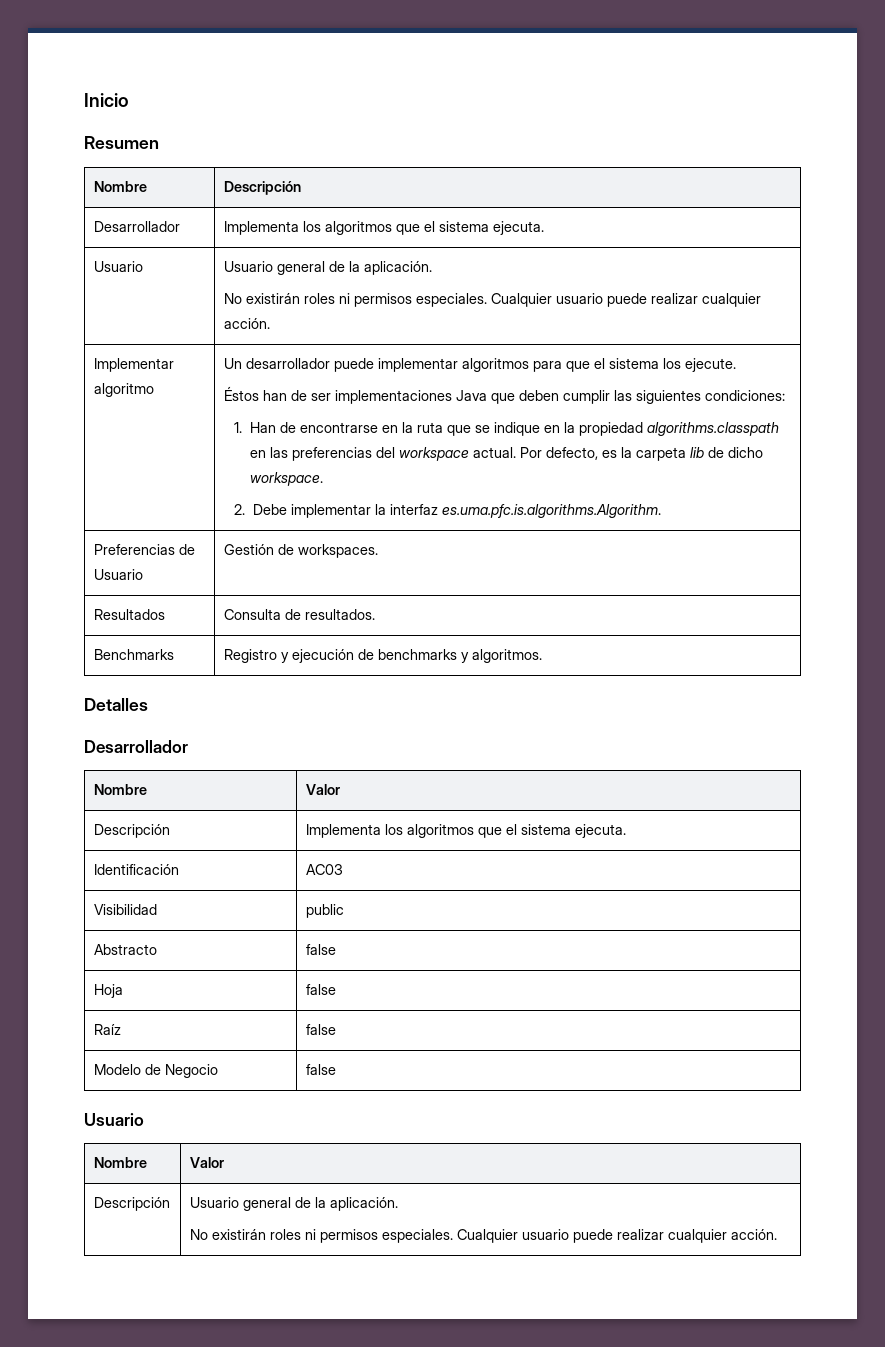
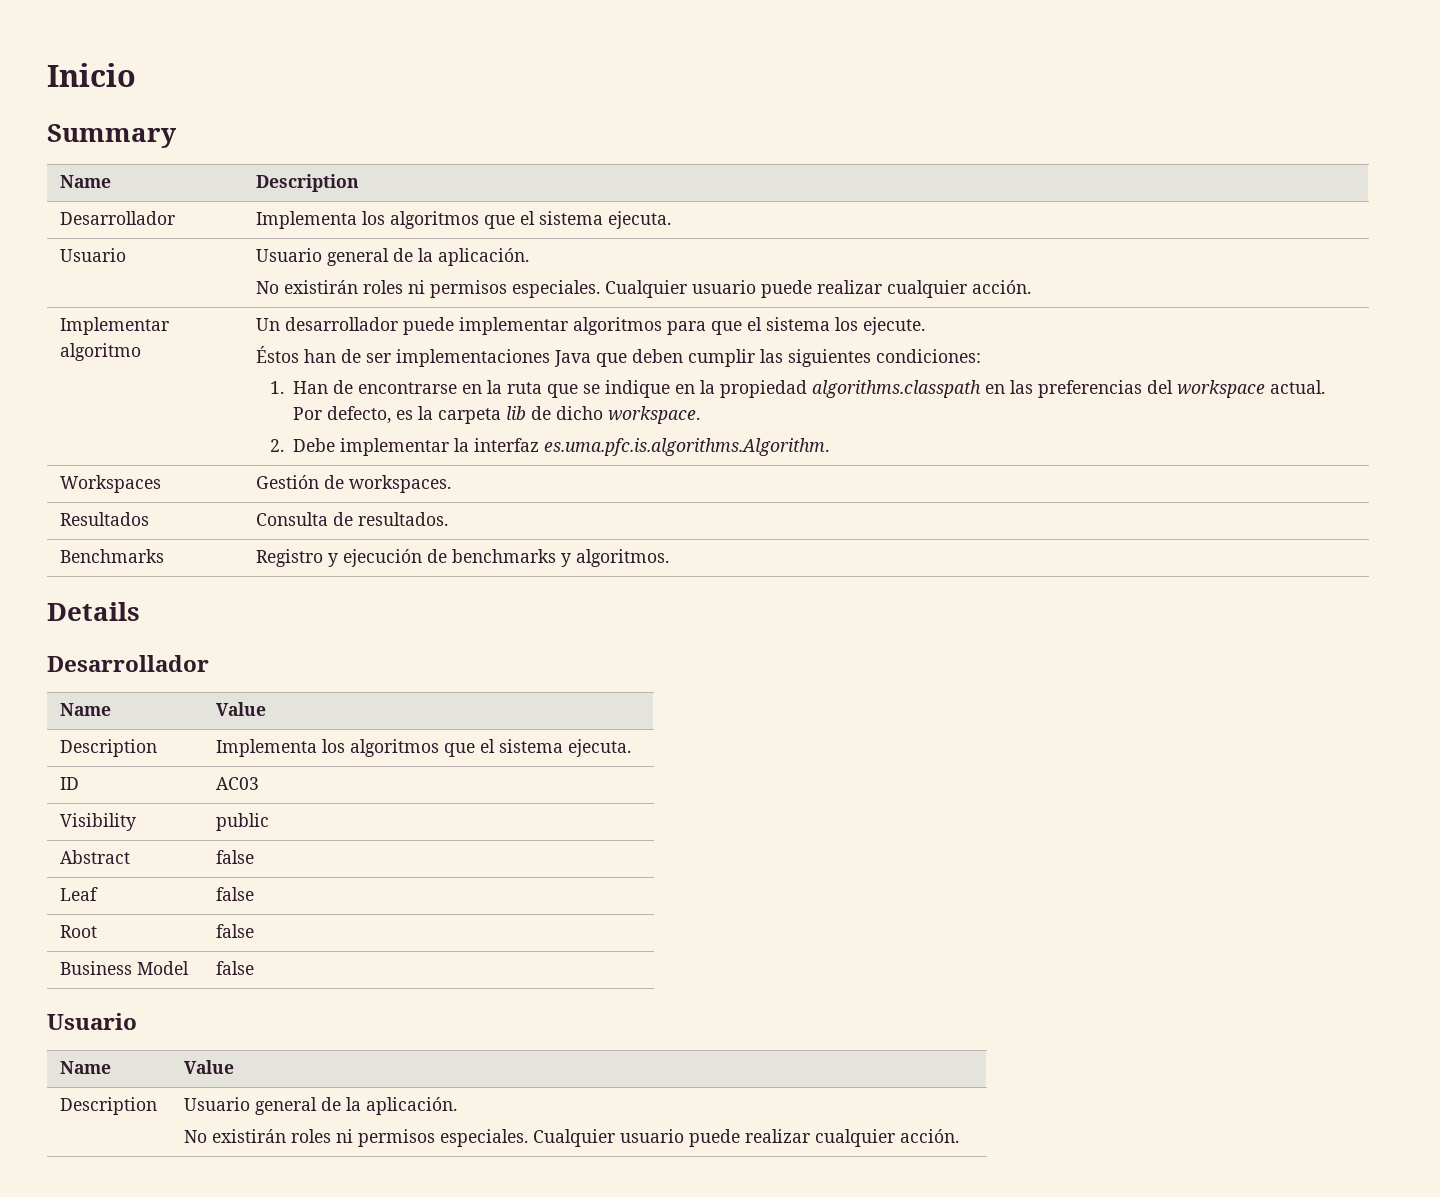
- Resumen
- Nombre | Descripción
+ Summary
+ Name | Description
- Preferencias de Usuario | Gestión de workspaces.
+ Workspaces | Gestión de workspaces.
- Detalles
+ Details
  Desarrollador
- Nombre | Valor
- Descripción | Implementa los algoritmos que el sistema ejecuta.
- Identificación | AC03
+ Name | Value
+ Description | Implementa los algoritmos que el sistema ejecuta.
+ ID | AC03
- Visibilidad | public
+ Visibility | public
- Abstracto | false
- Hoja | false
- Raíz | false
- Modelo de Negocio | false
+ Abstract | false
+ Leaf | false
+ Root | false
+ Business Model | false
  Usuario
- Nombre | Valor
- Descripción | Usuario general de la aplicación.
+ Name | Value
+ Description | Usuario general de la aplicación.

